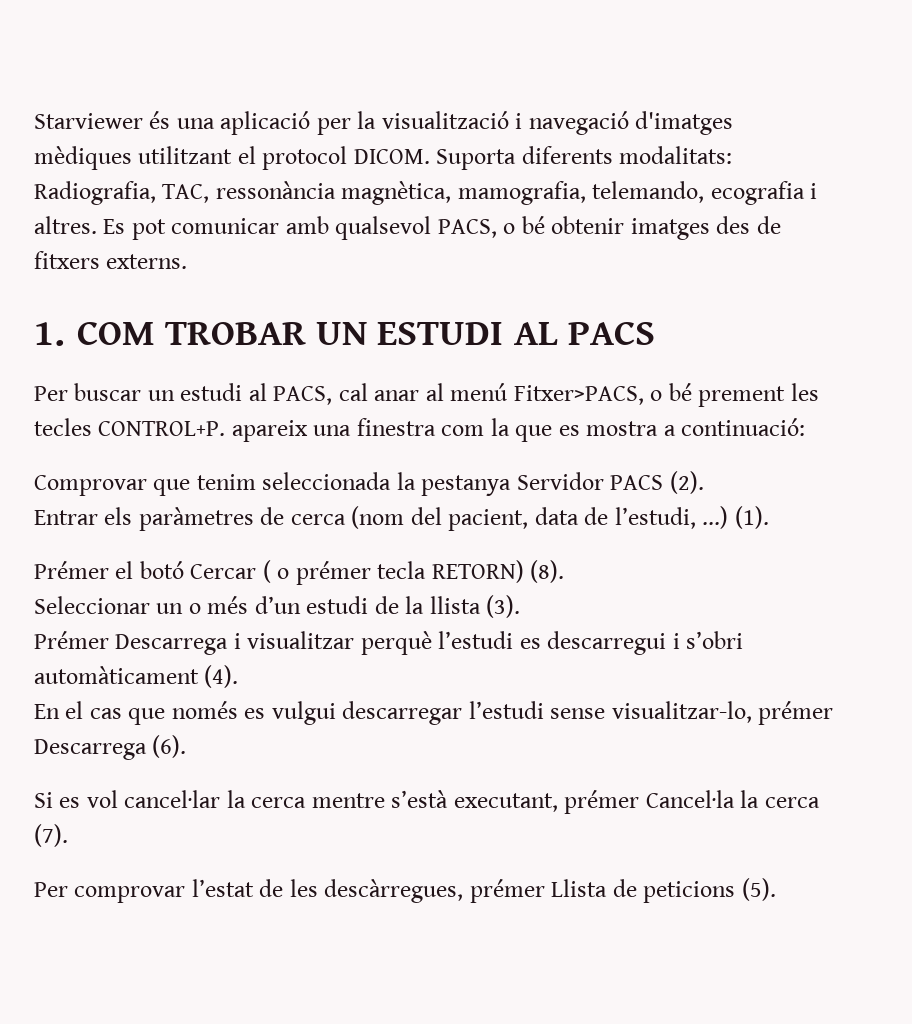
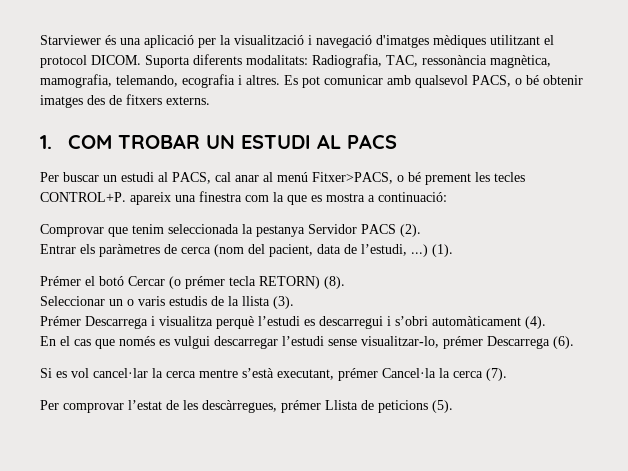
- Prémer el botó Cercar ( o prémer tecla RETORN) (8).
+ Prémer el botó Cercar (o prémer tecla RETORN) (8).
- Seleccionar un o més d’un estudi de la llista (3).
+ Seleccionar un o varis estudis de la llista (3).
- Prémer Descarrega i visualitzar perquè l’estudi es descarregui i s’obri automàticament (4).
+ Prémer Descarrega i visualitza perquè l’estudi es descarregui i s’obri automàticament (4).

